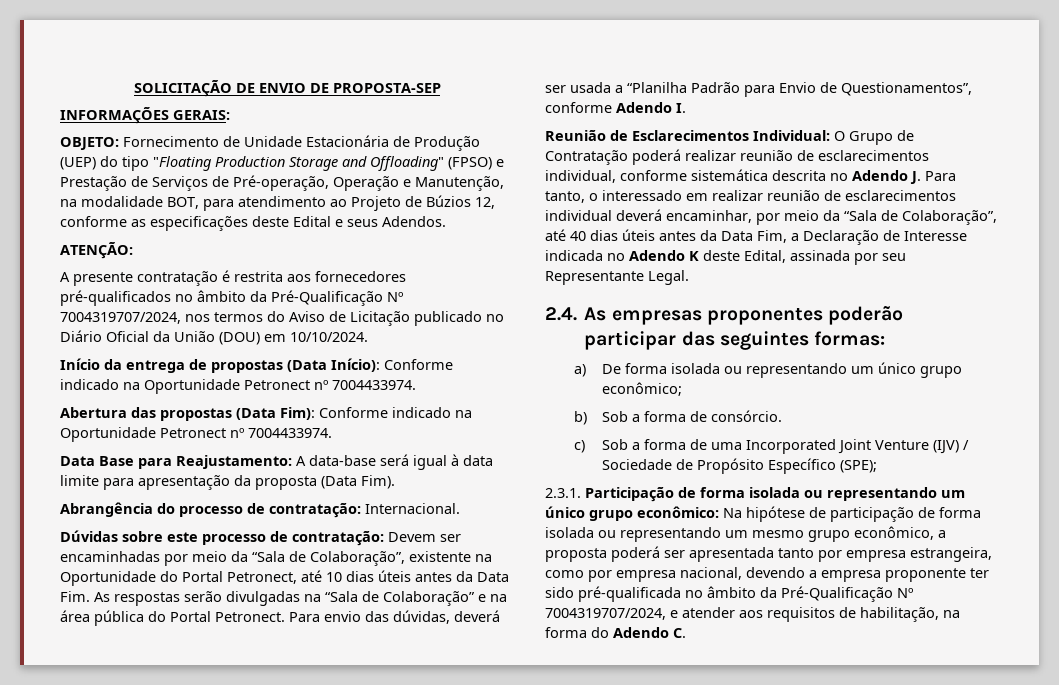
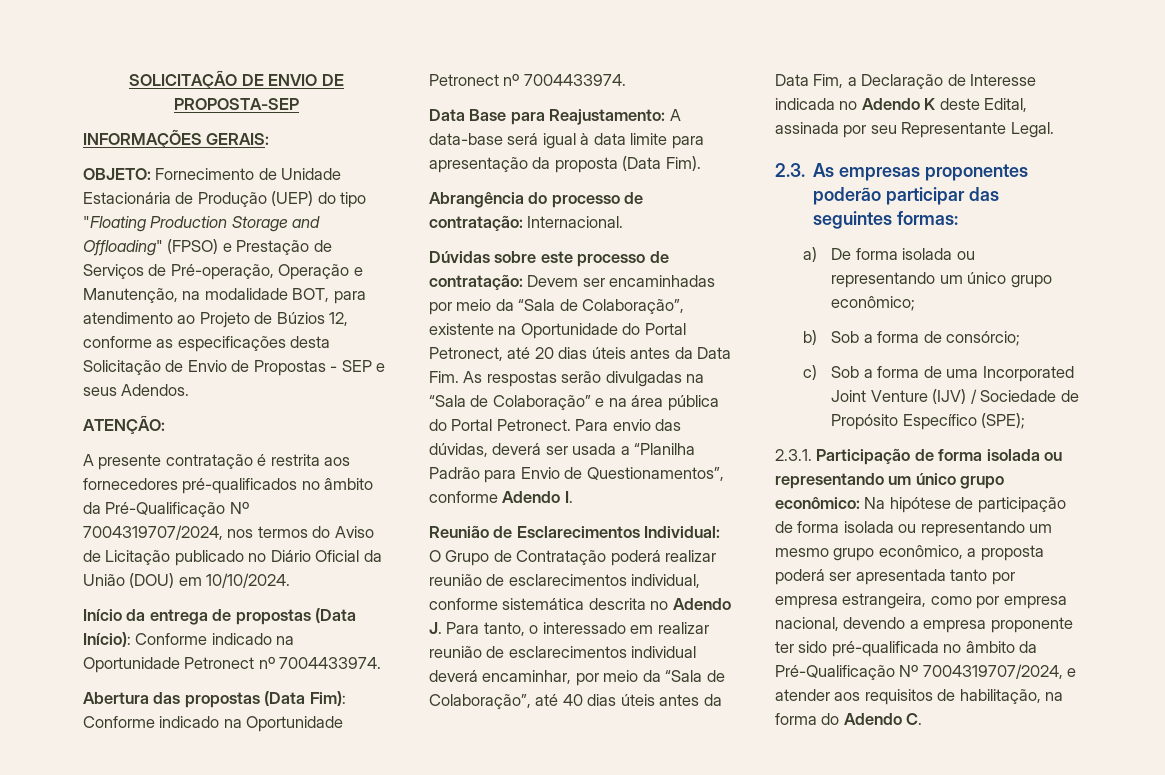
- OBJETO: Fornecimento de Unidade Estacionária de Produção (UEP) do tipo "Floating Production Storage and Offloading" (FPSO) e Prestação de Serviços de Pré-operação, Operação e Manutenção, na modalidade BOT, para atendimento ao Projeto de Búzios 12, conforme as especificações deste Edital e seus Adendos.
+ OBJETO: Fornecimento de Unidade Estacionária de Produção (UEP) do tipo "Floating Production Storage and Offloading" (FPSO) e Prestação de Serviços de Pré-operação, Operação e Manutenção, na modalidade BOT, para atendimento ao Projeto de Búzios 12, conforme as especificações desta Solicitação de Envio de Propostas - SEP e seus Adendos.
- Dúvidas sobre este processo de contratação: Devem ser encaminhadas por meio da “Sala de Colaboração”, existente na Oportunidade do Portal Petronect, até 10 dias úteis antes da Data Fim. As respostas serão divulgadas na “Sala de Colaboração” e na área pública do Portal Petronect.
+ Dúvidas sobre este processo de contratação: Devem ser encaminhadas por meio da “Sala de Colaboração”, existente na Oportunidade do Portal Petronect, até 20 dias úteis antes da Data Fim. As respostas serão divulgadas na “Sala de Colaboração” e na área pública do Portal Petronect.
- 2.4. As empresas proponentes poderão participar das seguintes formas:
+ 2.3. As empresas proponentes poderão participar das seguintes formas:
- b) Sob a forma de consórcio.
+ b) Sob a forma de consórcio;

